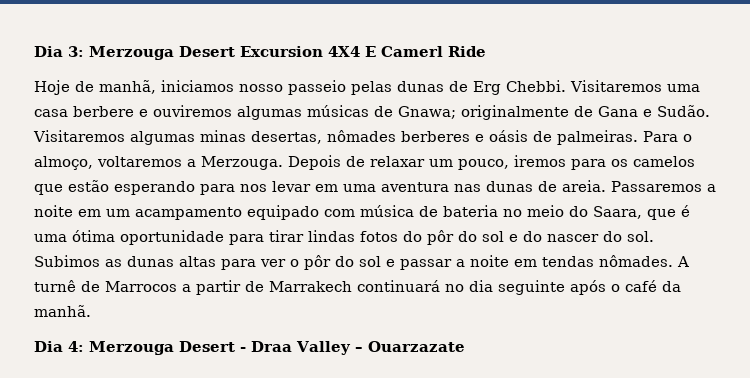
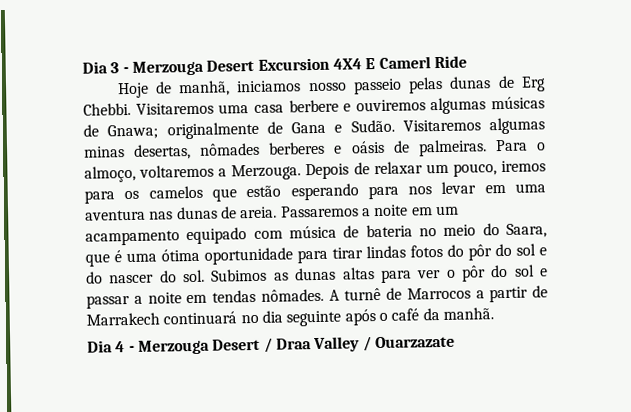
- Dia 3: Merzouga Desert Excursion 4X4 E Camerl Ride
+ Dia 3 - Merzouga Desert Excursion 4X4 E Camerl Ride
- Dia 4: Merzouga Desert - Draa Valley – Ouarzazate
+ Dia 4 - Merzouga Desert / Draa Valley / Ouarzazate

